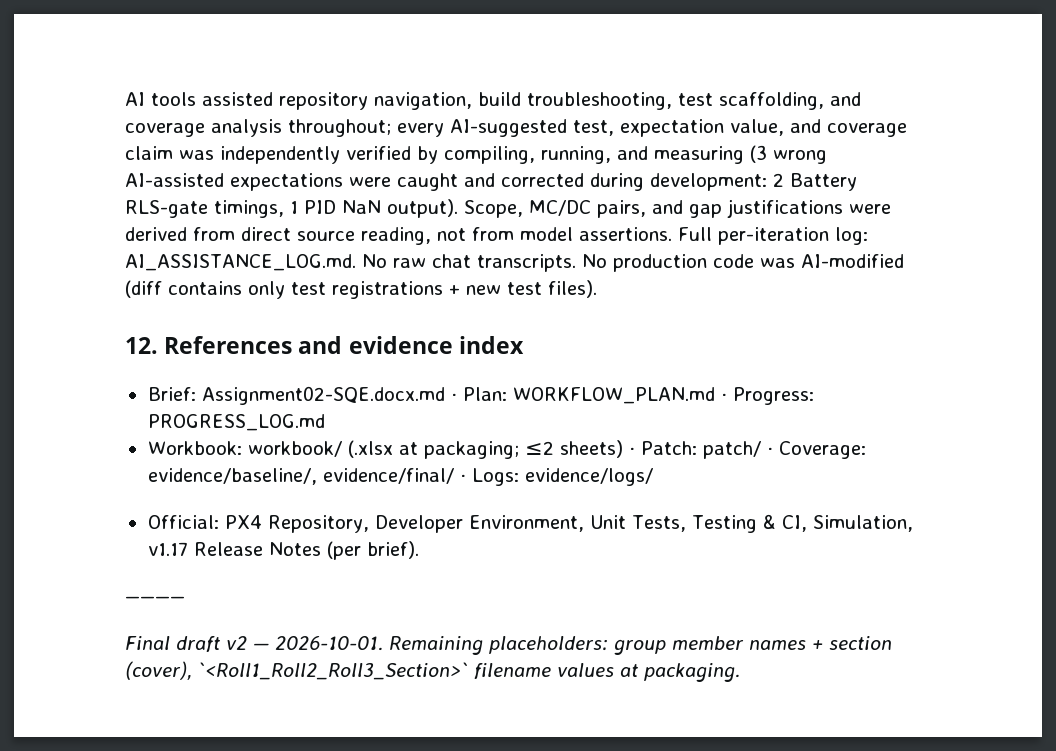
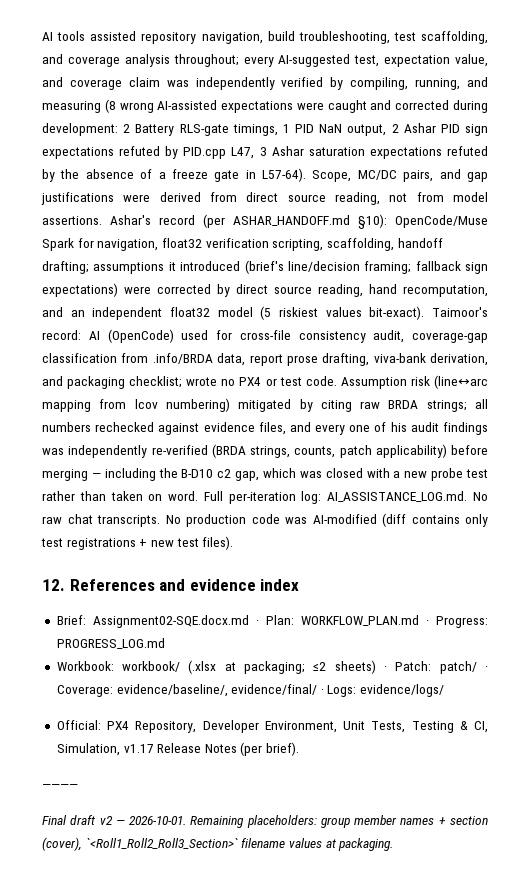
- AI tools assisted repository navigation, build troubleshooting, test scaffolding, and coverage analysis throughout; every AI-suggested test, expectation value, and coverage claim was independently verified by compiling, running, and measuring (3 wrong AI-assisted expectations were caught and corrected during development: 2 Battery RLS-gate timings, 1 PID NaN output).
+ AI tools assisted repository navigation, build troubleshooting, test scaffolding, and coverage analysis throughout; every AI-suggested test, expectation value, and coverage claim was independently verified by compiling, running, and measuring (8 wrong AI-assisted expectations were caught and corrected during development: 2 Battery RLS-gate timings, 1 PID NaN output, 2 Ashar PID sign expectations refuted by PID.cpp L47, 3 Ashar saturation expectations refuted by the absence of a freeze gate in L57-64).
+ Ashar's record (per ASHAR_HANDOFF.md §10): OpenCode/Muse Spark for navigation, float32 verification scripting, scaffolding, handoff drafting; assumptions it introduced (brief's line/decision framing; fallback sign expectations) were corrected by direct source reading, hand recomputation, and an independent float32 model (5 riskiest values bit-exact). Taimoor's record: AI (OpenCode) used for cross-file consistency audit, coverage-gap classification from .info/BRDA data, report prose drafting, viva-bank derivation, and packaging checklist; wrote no PX4 or test code. Assumption risk (line↔arc mapping from lcov numbering) mitigated by citing raw BRDA strings; all numbers rechecked against evidence files, and every one of his audit findings was independently re-verified (BRDA strings, counts, patch applicability) before merging — including the B-D10 c2 gap, which was closed with a new probe test rather than taken on word.

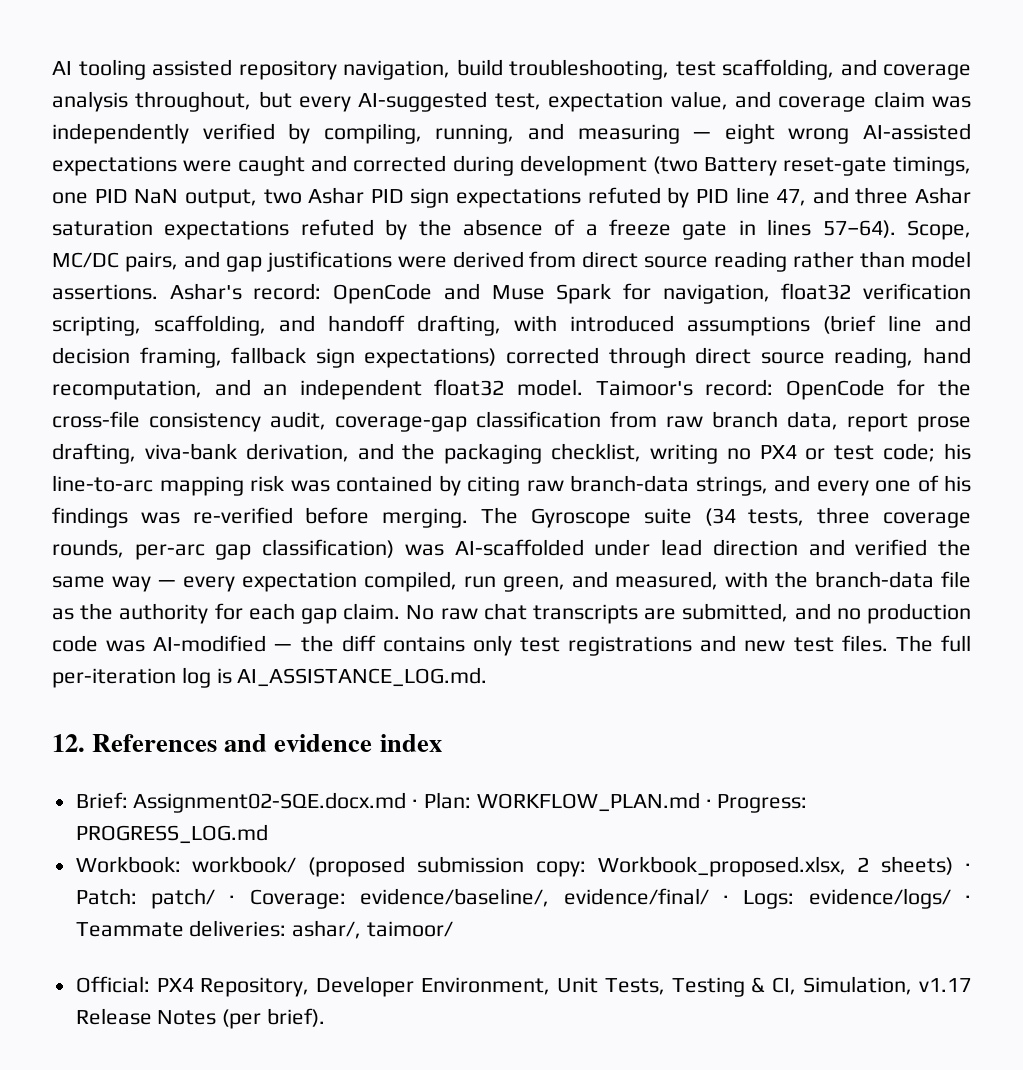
- AI tools assisted repository navigation, build troubleshooting, test scaffolding, and coverage analysis throughout; every AI-suggested test, expectation value, and coverage claim was independently verified by compiling, running, and measuring (8 wrong AI-assisted expectations were caught and corrected during development: 2 Battery RLS-gate timings, 1 PID NaN output, 2 Ashar PID sign expectations refuted by PID.cpp L47, 3 Ashar saturation expectations refuted by the absence of a freeze gate in L57-64).
+ AI tooling assisted repository navigation, build troubleshooting, test scaffolding, and coverage analysis throughout, but every AI-suggested test, expectation value, and coverage claim was independently verified by compiling, running, and measuring — eight wrong AI-assisted expectations were caught and corrected during development (two Battery reset-gate timings, one PID NaN output, two Ashar PID sign expectations refuted by PID line 47, and three Ashar saturation expectations refuted by the absence of a freeze gate in lines 57–64).
- Scope, MC/DC pairs, and gap justifications were derived from direct source reading, not from model assertions. Ashar's record (per ASHAR_HANDOFF.md §10): OpenCode/Muse Spark for navigation, float32 verification scripting, scaffolding, handoff drafting; assumptions it introduced (brief's line/decision framing; fallback sign expectations) were corrected by direct source reading, hand recomputation, and an independent float32 model (5 riskiest values bit-exact). Taimoor's record: AI (OpenCode) used for cross-file consistency audit, coverage-gap classification from .info/BRDA data, report prose drafting, viva-bank derivation, and packaging checklist; wrote no PX4 or test code. Assumption risk (line↔arc mapping from lcov numbering) mitigated by citing raw BRDA strings; all numbers rechecked against evidence files, and every one of his audit findings was independently re-verified (BRDA strings, counts, patch applicability) before merging — including the B-D10 c2 gap, which was closed with a new probe test rather than taken on word. Full per-iteration log: AI_ASSISTANCE_LOG.md. No raw chat transcripts. No production code was AI-modified (diff contains only test registrations + new test files).
+ Scope, MC/DC pairs, and gap justifications were derived from direct source reading rather than model assertions. Ashar's record: OpenCode and Muse Spark for navigation, float32 verification scripting, scaffolding, and handoff drafting, with introduced assumptions (brief line and decision framing, fallback sign expectations) corrected through direct source reading, hand recomputation, and an independent float32 model. Taimoor's record: OpenCode for the cross-file consistency audit, coverage-gap classification from raw branch data, report prose drafting, viva-bank derivation, and the packaging checklist, writing no PX4 or test code; his line-to-arc mapping risk was contained by citing raw branch-data strings, and every one of his findings was re-verified before merging. The Gyroscope suite (34 tests, three coverage rounds, per-arc gap classification) was AI-scaffolded under lead direction and verified the same way — every expectation compiled, run green, and measured, with the branch-data file as the authority for each gap claim. No raw chat transcripts are submitted, and no production code was AI-modified — the diff contains only test registrations and new test files. The full per-iteration log is AI_ASSISTANCE_LOG.md.
- Workbook: workbook/ (.xlsx at packaging; ≤2 sheets) · Patch: patch/ · Coverage: evidence/baseline/, evidence/final/ · Logs: evidence/logs/
+ Workbook: workbook/ (proposed submission copy: Workbook_proposed.xlsx, 2 sheets) · Patch: patch/ · Coverage: evidence/baseline/, evidence/final/ · Logs: evidence/logs/ · Teammate deliveries: ashar/, taimoor/
- ————
- Final draft v2 — 2026-10-01. Remaining placeholders: group member names + section (cover), `<Roll1_Roll2_Roll3_Section>` filename values at packaging.

